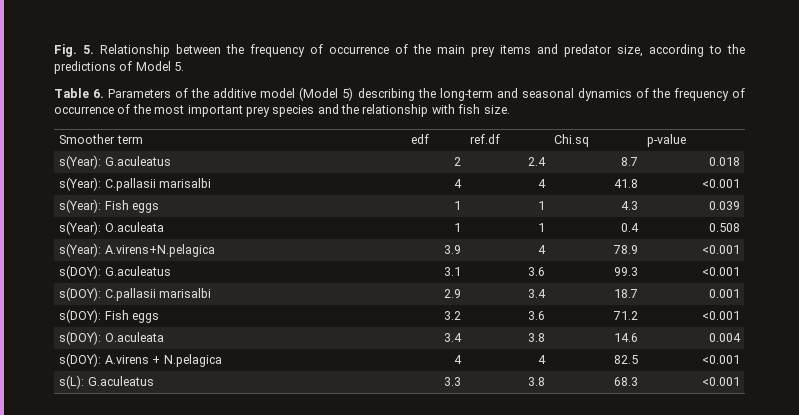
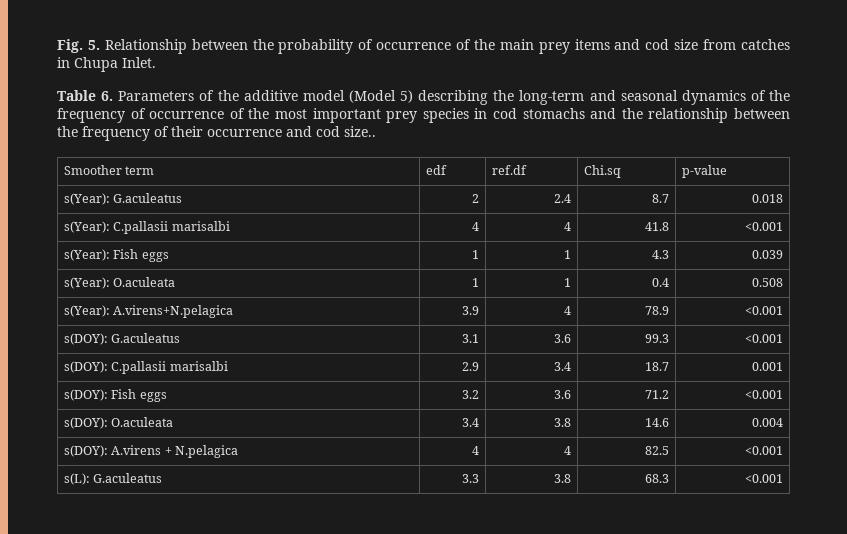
- Fig. 5. Relationship between the frequency of occurrence of the main prey items and predator size, according to the predictions of Model 5.
+ Fig. 5. Relationship between the probability of occurrence of the main prey items and cod size from catches in Chupa Inlet.
- Table 6. Parameters of the additive model (Model 5) describing the long-term and seasonal dynamics of the frequency of occurrence of the most important prey species and the relationship with fish size.
+ Table 6. Parameters of the additive model (Model 5) describing the long-term and seasonal dynamics of the frequency of occurrence of the most important prey species in cod stomachs and the relationship between the frequency of their occurrence and cod size..

